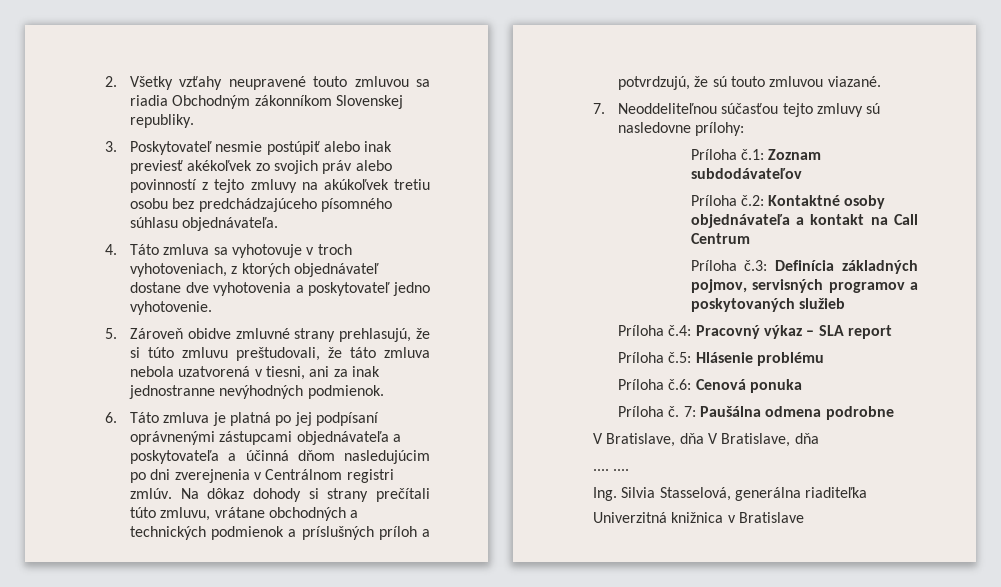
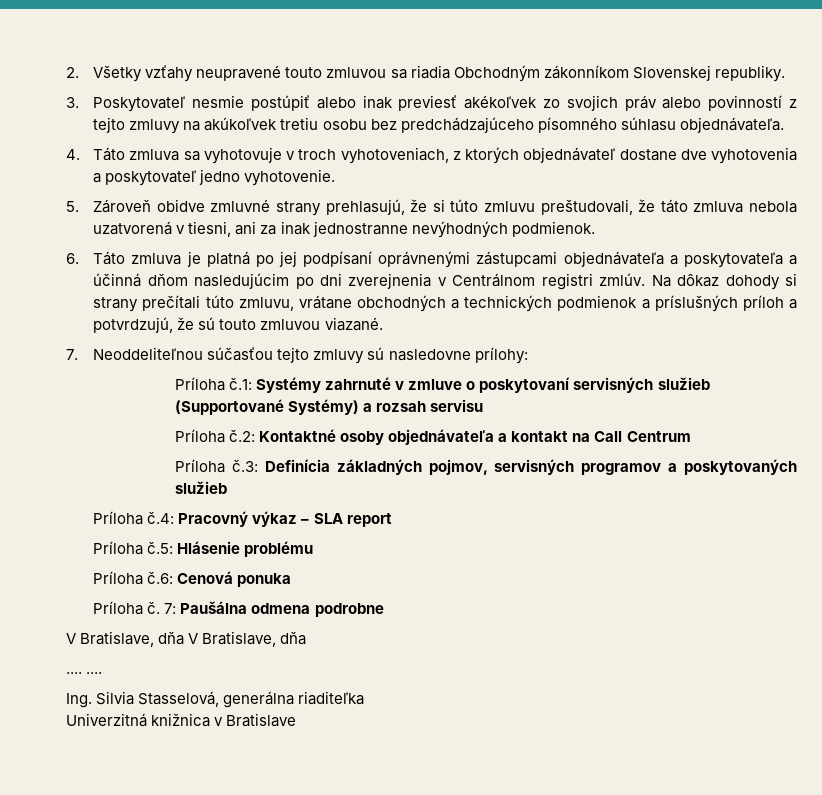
- Príloha č.1: Zoznam subdodávateľov
+ Príloha č.1: Systémy zahrnuté v zmluve o poskytovaní servisných služieb (Supportované Systémy) a rozsah servisu

